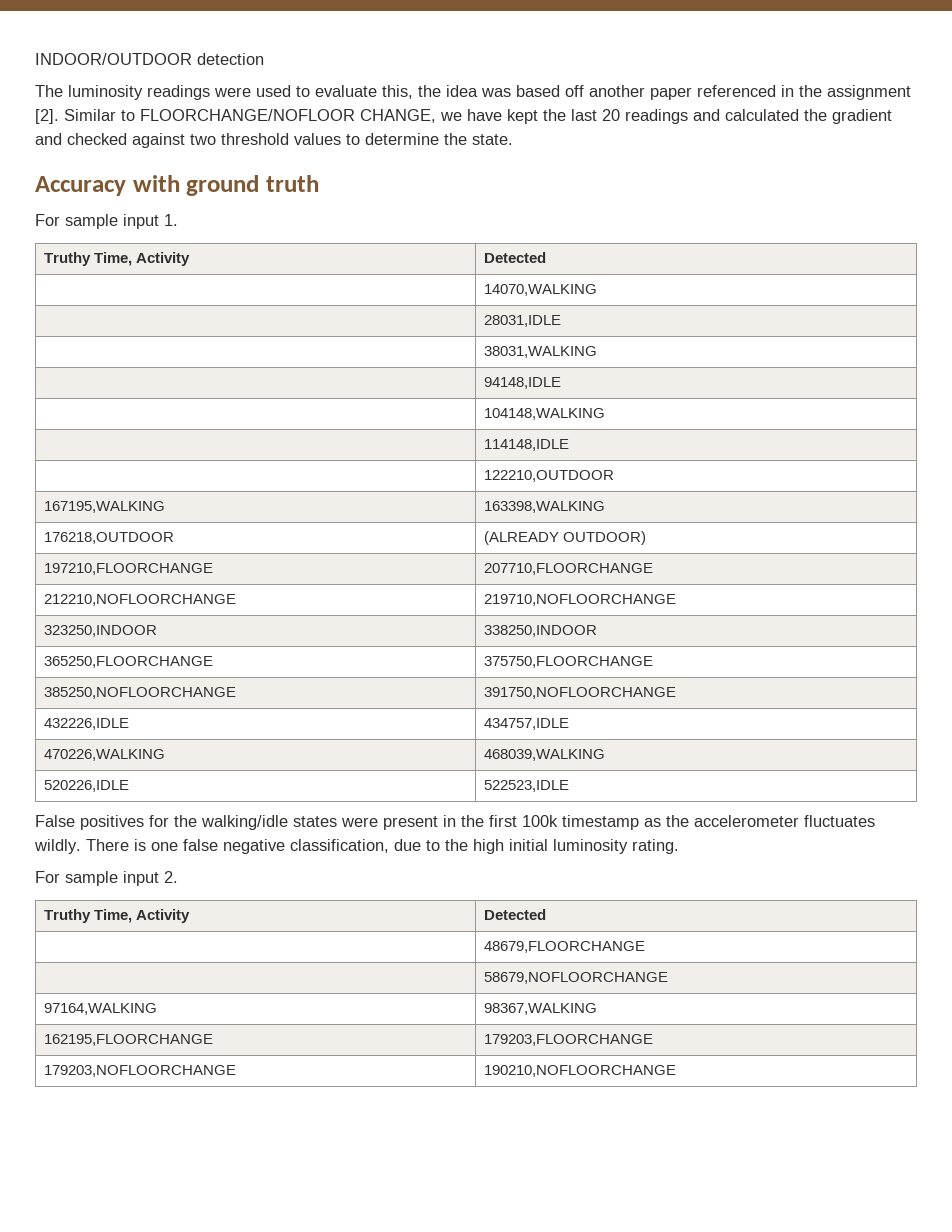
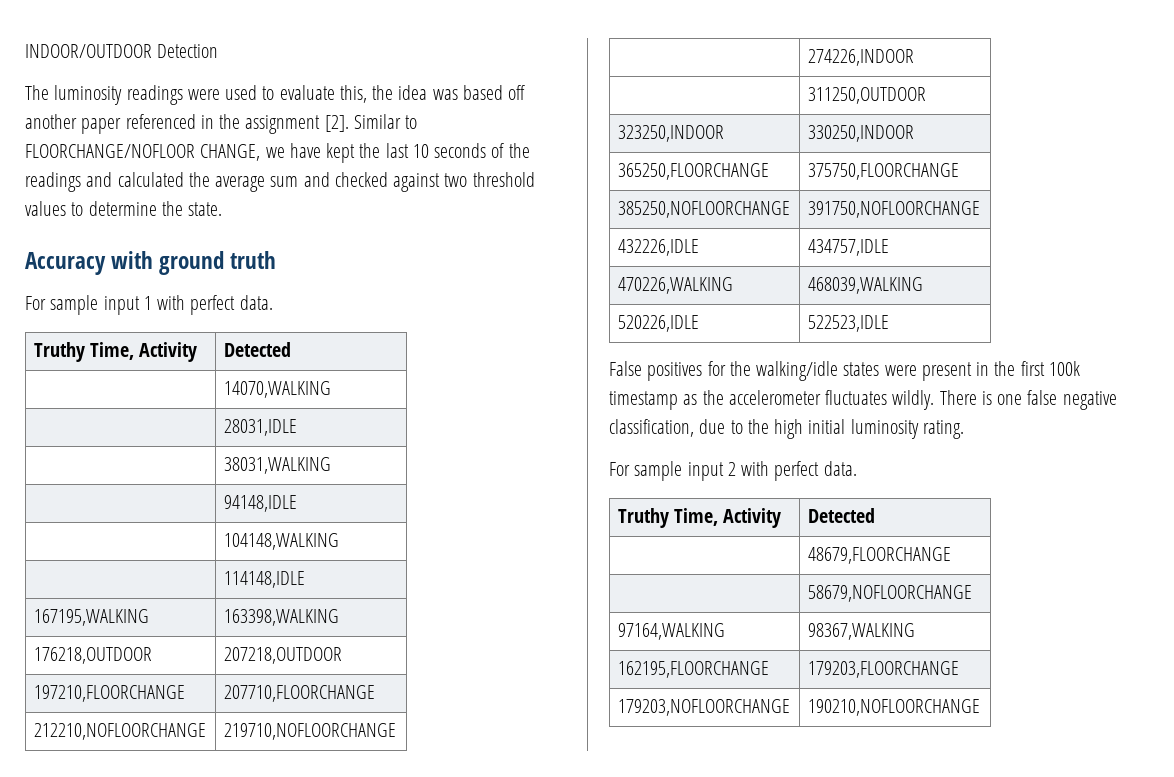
- INDOOR/OUTDOOR detection
+ INDOOR/OUTDOOR Detection
- Similar to FLOORCHANGE/NOFLOOR CHANGE, we have kept the last 20 readings and calculated the gradient and checked against two threshold values to determine the state.
+ Similar to FLOORCHANGE/NOFLOOR CHANGE, we have kept the last 10 seconds of the readings and calculated the average sum and checked against two threshold values to determine the state.
- For sample input 1.
+ For sample input 1 with perfect data.
- | 122210,OUTDOOR
- 176218,OUTDOOR | (ALREADY OUTDOOR)
+ 176218,OUTDOOR | 207218,OUTDOOR
+ | 274226,INDOOR
+ | 311250,OUTDOOR
- 323250,INDOOR | 338250,INDOOR
+ 323250,INDOOR | 330250,INDOOR
- For sample input 2.
+ For sample input 2 with perfect data.

